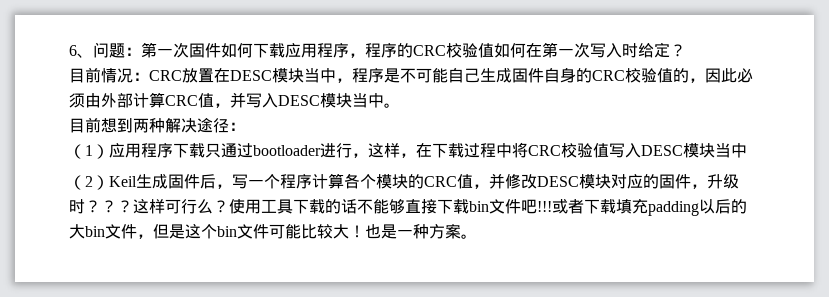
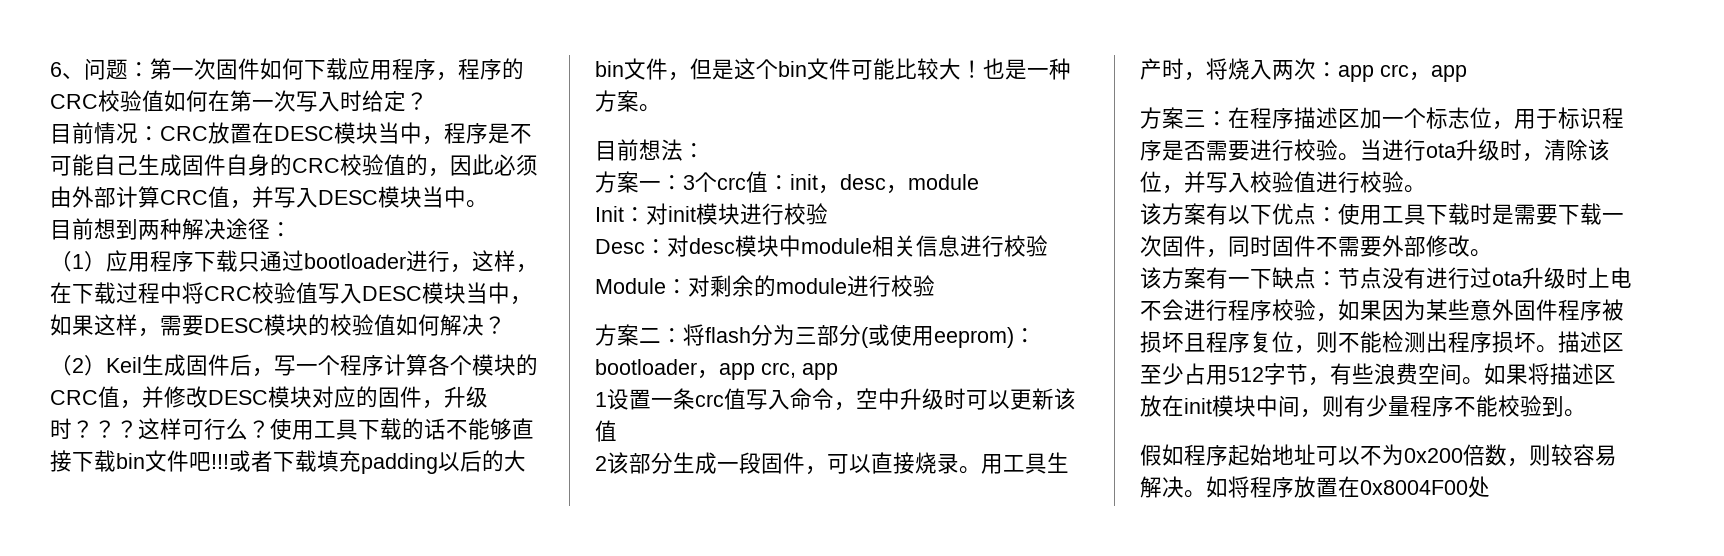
- （1）应用程序下载只通过bootloader进行，这样，在下载过程中将CRC校验值写入DESC模块当中
+ （1）应用程序下载只通过bootloader进行，这样，在下载过程中将CRC校验值写入DESC模块当中，如果这样，需要DESC模块的校验值如何解决？
+ 目前想法：
+ 方案一：3个crc值：init，desc，module
+ Init：对init模块进行校验
+ Desc：对desc模块中module相关信息进行校验
+ Module：对剩余的module进行校验
+ 方案二：将flash分为三部分(或使用eeprom)：bootloader，app crc, app
+ 1设置一条crc值写入命令，空中升级时可以更新该值
+ 2该部分生成一段固件，可以直接烧录。用工具生产时，将烧入两次：app crc，app
+ 方案三：在程序描述区加一个标志位，用于标识程序是否需要进行校验。当进行ota升级时，清除该位，并写入校验值进行校验。
+ 该方案有以下优点：使用工具下载时是需要下载一次固件，同时固件不需要外部修改。
+ 该方案有一下缺点：节点没有进行过ota升级时上电不会进行程序校验，如果因为某些意外固件程序被损坏且程序复位，则不能检测出程序损坏。描述区至少占用512字节，有些浪费空间。如果将描述区放在init模块中间，则有少量程序不能校验到。
+ 假如程序起始地址可以不为0x200倍数，则较容易解决。如将程序放置在0x8004F00处

